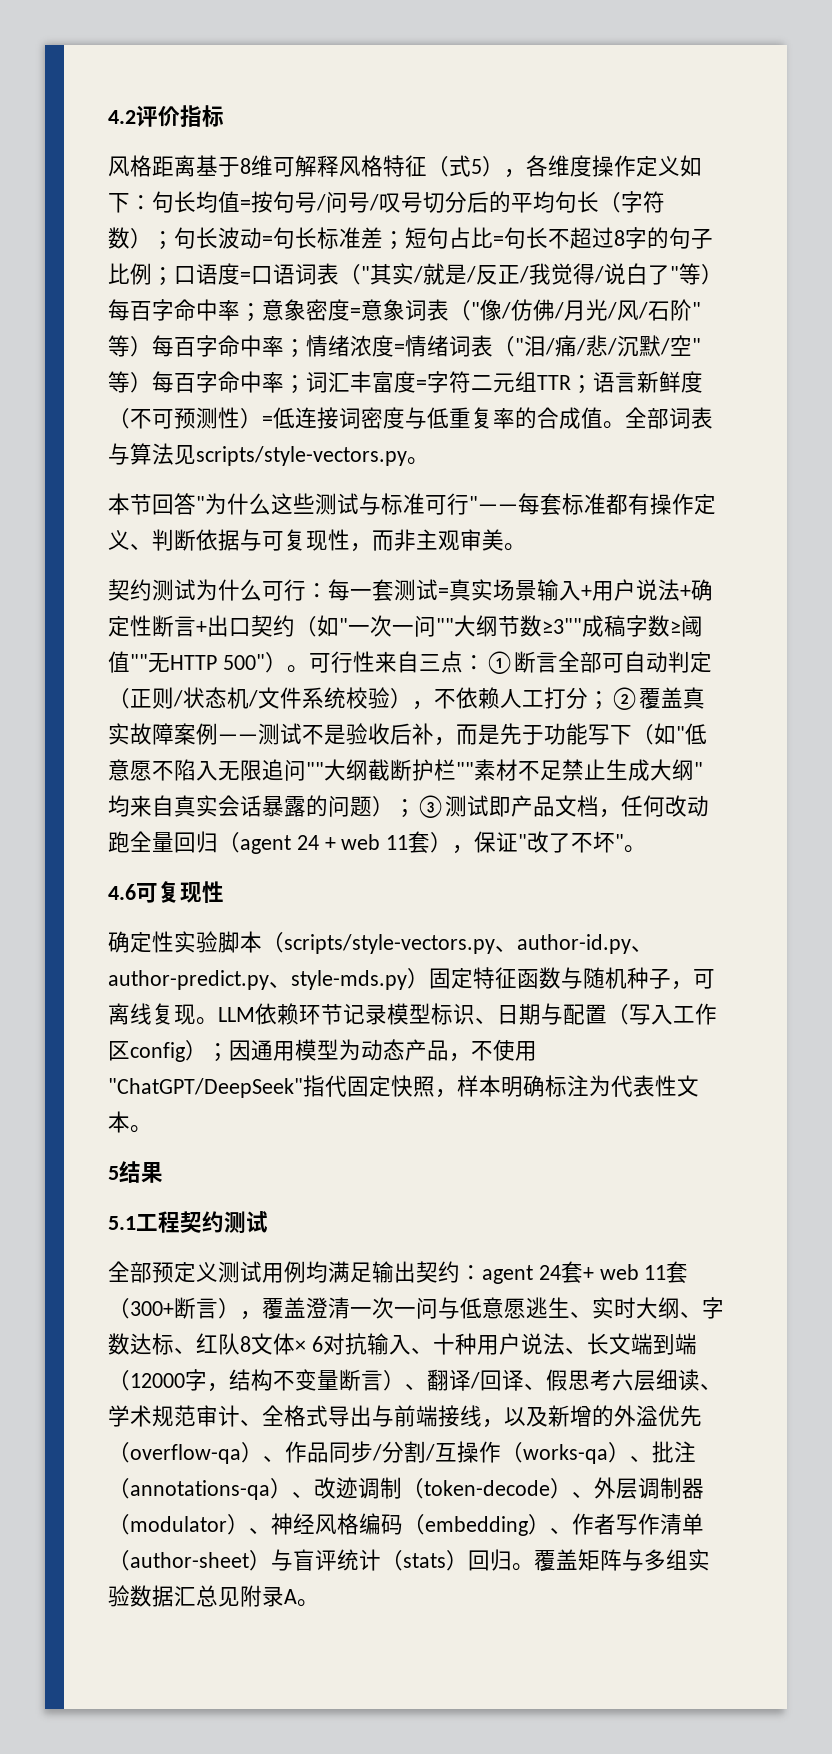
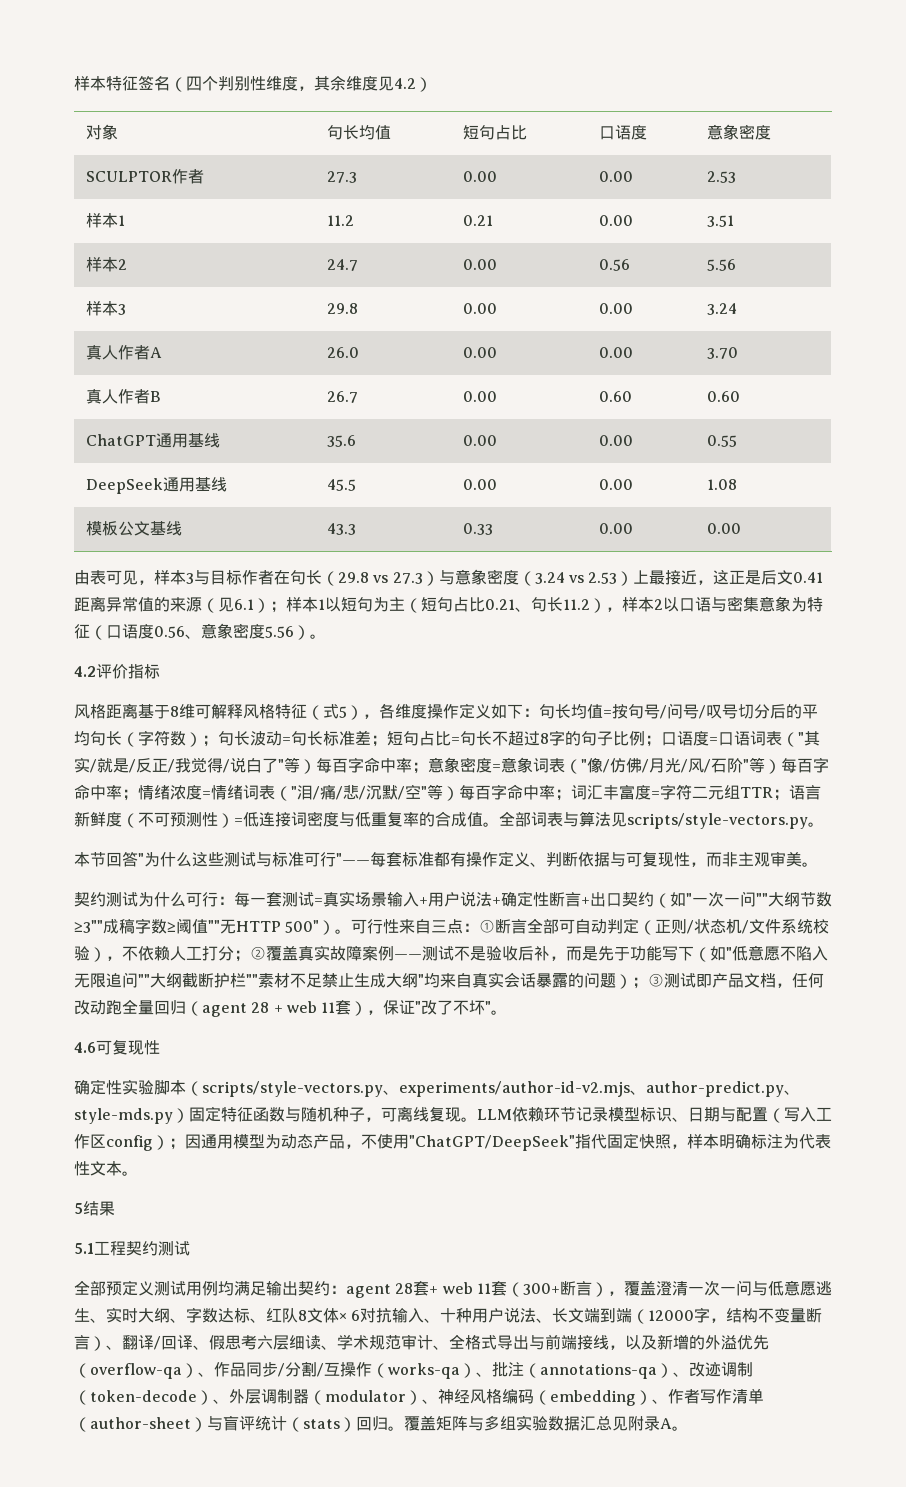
+ 样本特征签名（四个判别性维度，其余维度见4.2）
+ 对象 | 句长均值 | 短句占比 | 口语度 | 意象密度
+ SCULPTOR作者 | 27.3 | 0.00 | 0.00 | 2.53
+ 样本1 | 11.2 | 0.21 | 0.00 | 3.51
+ 样本2 | 24.7 | 0.00 | 0.56 | 5.56
+ 样本3 | 29.8 | 0.00 | 0.00 | 3.24
+ 真人作者A | 26.0 | 0.00 | 0.00 | 3.70
+ 真人作者B | 26.7 | 0.00 | 0.60 | 0.60
+ ChatGPT通用基线 | 35.6 | 0.00 | 0.00 | 0.55
+ DeepSeek通用基线 | 45.5 | 0.00 | 0.00 | 1.08
+ 模板公文基线 | 43.3 | 0.33 | 0.00 | 0.00
+ 由表可见，样本3与目标作者在句长（29.8 vs 27.3）与意象密度（3.24 vs 2.53）上最接近，这正是后文0.41距离异常值的来源（见6.1）；样本1以短句为主（短句占比0.21、句长11.2），样本2以口语与密集意象为特征（口语度0.56、意象密度5.56）。
- ③测试即产品文档，任何改动跑全量回归（agent 24 + web 11套），保证"改了不坏"。
+ ③测试即产品文档，任何改动跑全量回归（agent 28 + web 11套），保证"改了不坏"。
- 确定性实验脚本（scripts/style-vectors.py、author-id.py、author-predict.py、style-mds.py）固定特征函数与随机种子，可离线复现。
+ 确定性实验脚本（scripts/style-vectors.py、experiments/author-id-v2.mjs、author-predict.py、style-mds.py）固定特征函数与随机种子，可离线复现。
- agent 24套+ web 11套（300+断言），覆盖澄清一次一问与低意愿逃生、实时大纲、字数达标、红队8文体× 6对抗输入、十种用户说法、长文端到端（12000字，结构不变量断言）、翻译/回译、假思考六层细读、学术规范审计、全格式导出与前端接线，以及新增的外溢优先（overflow-qa）、作品同步/分割/互操作（works-qa）、批注（annotations-qa）、改迹调制（token-decode）、外层调制器（modulator）、神经风格编码（embedding）、作者写作清单（author-sheet）与盲评统计（stats）回归。
+ agent 28套+ web 11套（300+断言），覆盖澄清一次一问与低意愿逃生、实时大纲、字数达标、红队8文体× 6对抗输入、十种用户说法、长文端到端（12000字，结构不变量断言）、翻译/回译、假思考六层细读、学术规范审计、全格式导出与前端接线，以及新增的外溢优先（overflow-qa）、作品同步/分割/互操作（works-qa）、批注（annotations-qa）、改迹调制（token-decode）、外层调制器（modulator）、神经风格编码（embedding）、作者写作清单（author-sheet）与盲评统计（stats）回归。

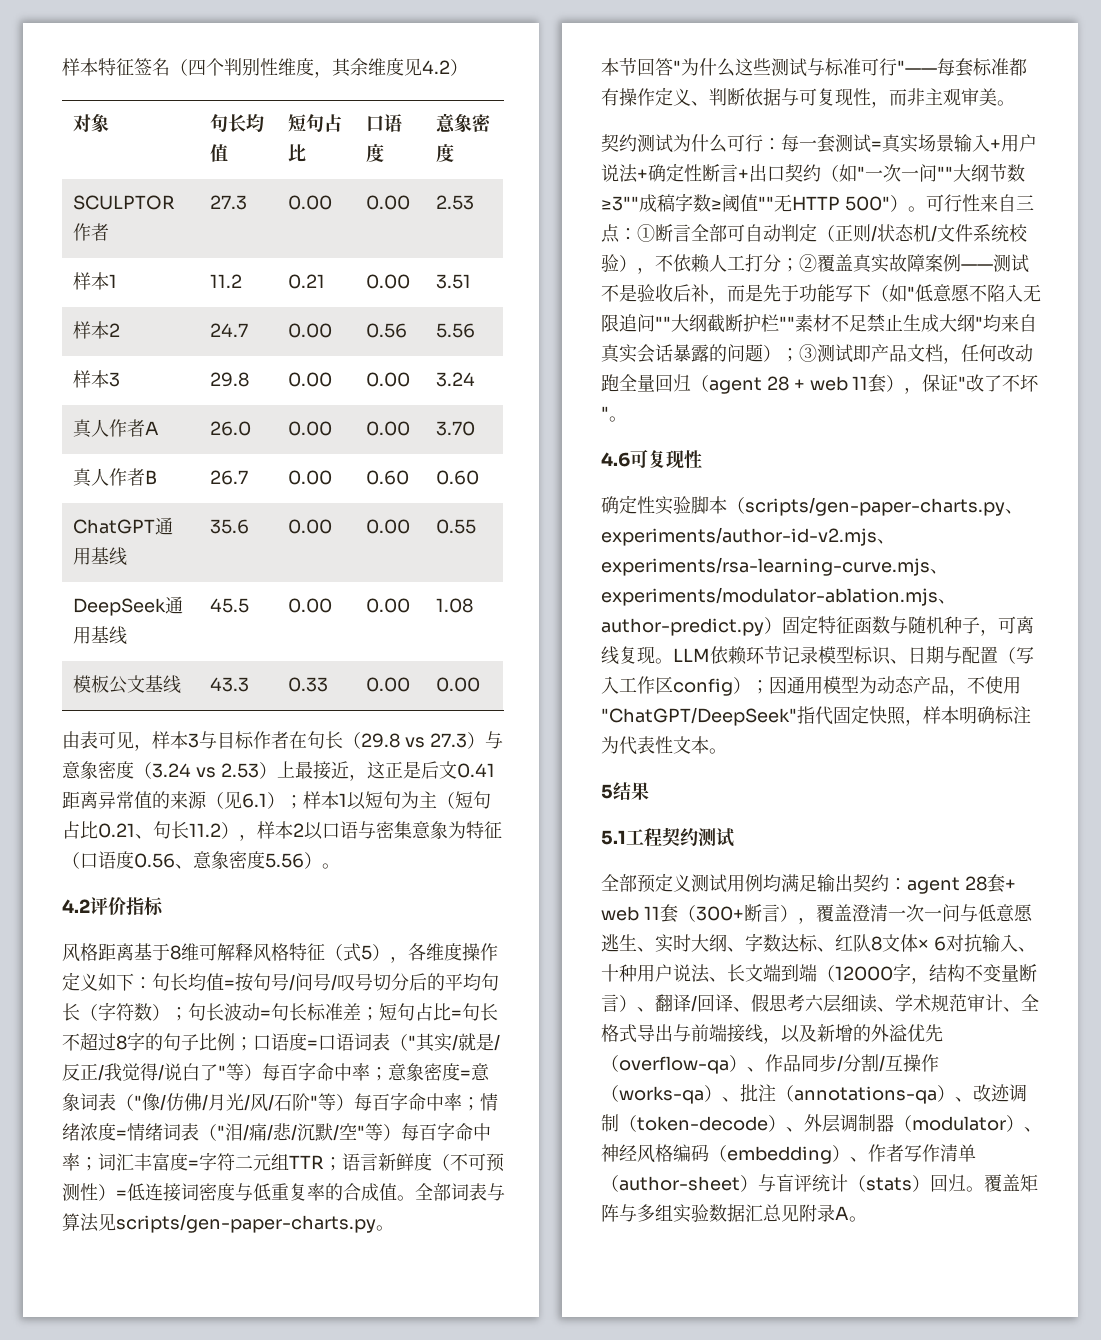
- 全部词表与算法见scripts/style-vectors.py。
+ 全部词表与算法见scripts/gen-paper-charts.py。
- 确定性实验脚本（scripts/style-vectors.py、experiments/author-id-v2.mjs、author-predict.py、style-mds.py）固定特征函数与随机种子，可离线复现。
+ 确定性实验脚本（scripts/gen-paper-charts.py、experiments/author-id-v2.mjs、experiments/rsa-learning-curve.mjs、experiments/modulator-ablation.mjs、author-predict.py）固定特征函数与随机种子，可离线复现。

